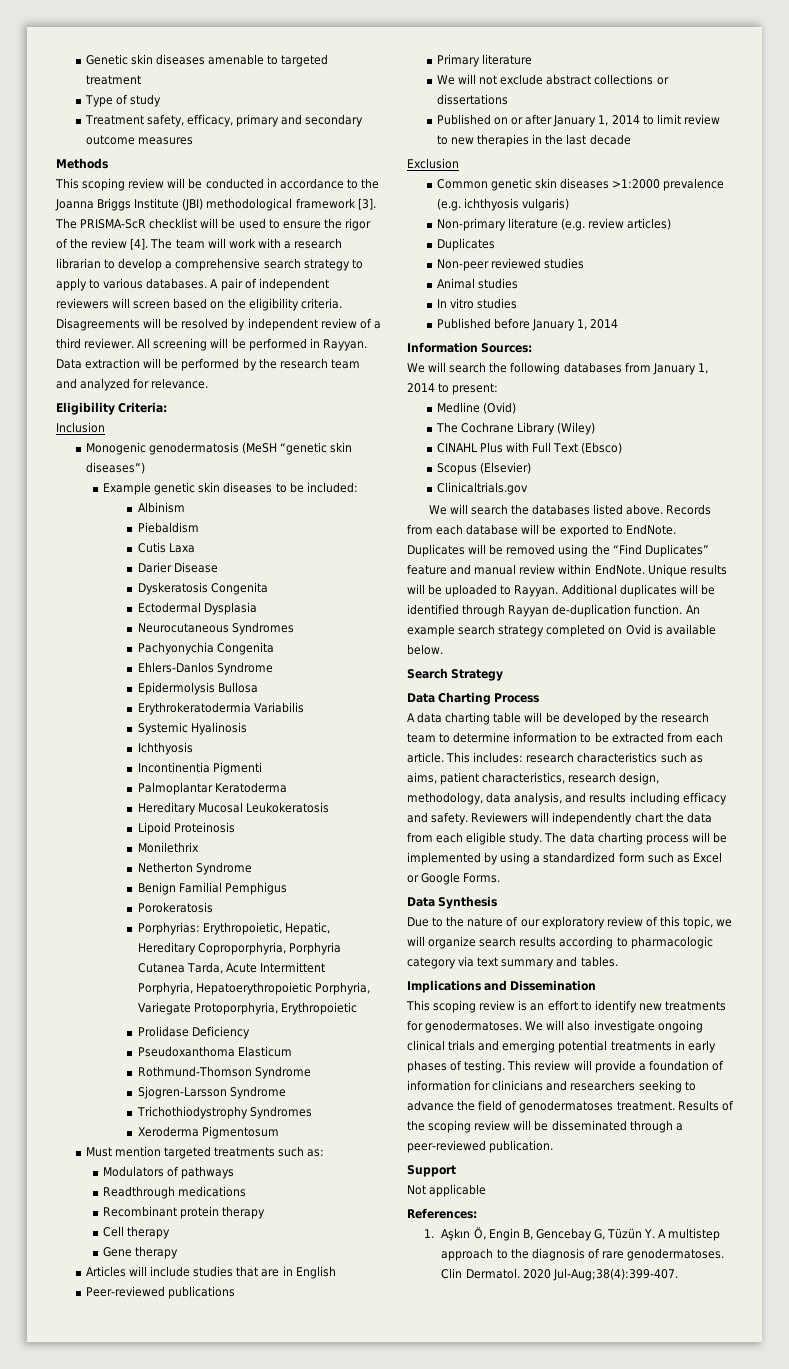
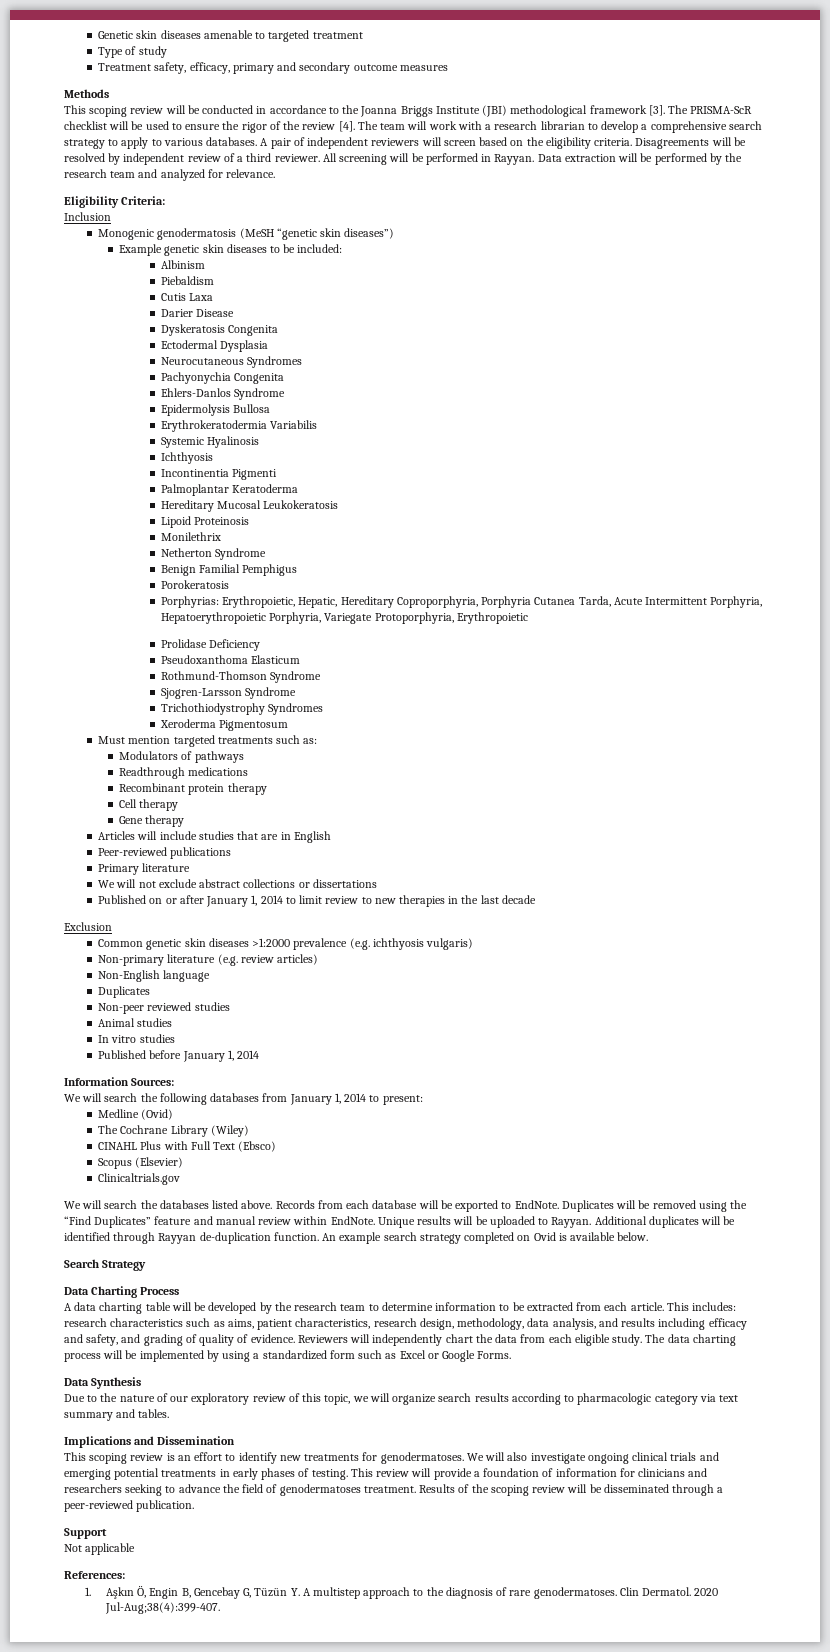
+ Non-English language
- This includes: research characteristics such as aims, patient characteristics, research design, methodology, data analysis, and results including efficacy and safety.
+ This includes: research characteristics such as aims, patient characteristics, research design, methodology, data analysis, and results including efficacy and safety, and grading of quality of evidence.

